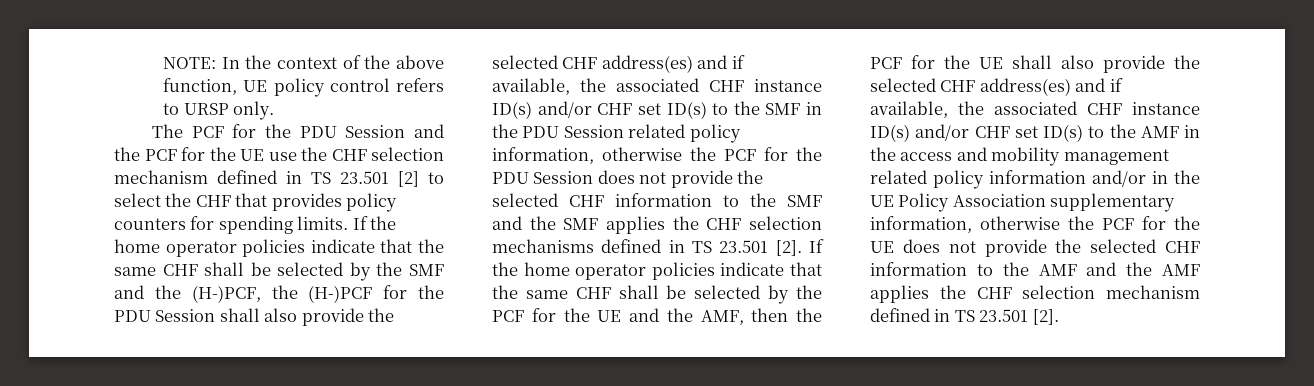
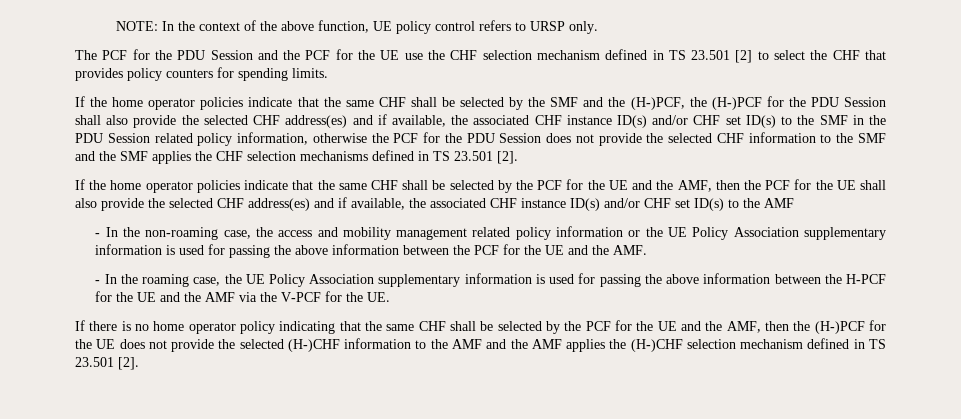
- The PCF for the PDU Session and the PCF for the UE use the CHF selection mechanism defined in TS 23.501 [2] to select the CHF that provides policy counters for spending limits. If the home operator policies indicate that the same CHF shall be selected by the SMF and the (H-)PCF, the (H-)PCF for the PDU Session shall also provide the selected CHF address(es) and if available, the associated CHF instance ID(s) and/or CHF set ID(s) to the SMF in the PDU Session related policy information, otherwise the PCF for the PDU Session does not provide the selected CHF information to the SMF and the SMF applies the CHF selection mechanisms defined in TS 23.501 [2]. If the home operator policies indicate that the same CHF shall be selected by the PCF for the UE and the AMF, then the PCF for the UE shall also provide the selected CHF address(es) and if available, the associated CHF instance ID(s) and/or CHF set ID(s) to the AMF in the access and mobility management related policy information and/or in the UE Policy Association supplementary information, otherwise the PCF for the UE does not provide the selected CHF information to the AMF and the AMF applies the CHF selection mechanism defined in TS 23.501 [2].
+ The PCF for the PDU Session and the PCF for the UE use the CHF selection mechanism defined in TS 23.501 [2] to select the CHF that provides policy counters for spending limits.
+ If the home operator policies indicate that the same CHF shall be selected by the SMF and the (H-)PCF, the (H-)PCF for the PDU Session shall also provide the selected CHF address(es) and if available, the associated CHF instance ID(s) and/or CHF set ID(s) to the SMF in the PDU Session related policy information, otherwise the PCF for the PDU Session does not provide the selected CHF information to the SMF and the SMF applies the CHF selection mechanisms defined in TS 23.501 [2].
+ If the home operator policies indicate that the same CHF shall be selected by the PCF for the UE and the AMF, then the PCF for the UE shall also provide the selected CHF address(es) and if available, the associated CHF instance ID(s) and/or CHF set ID(s) to the AMF
+ - In the non-roaming case, the access and mobility management related policy information or the UE Policy Association supplementary information is used for passing the above information between the PCF for the UE and the AMF.
+ - In the roaming case, the UE Policy Association supplementary information is used for passing the above information between the H-PCF for the UE and the AMF via the V-PCF for the UE.
+ If there is no home operator policy indicating that the same CHF shall be selected by the PCF for the UE and the AMF, then the (H-)PCF for the UE does not provide the selected (H-)CHF information to the AMF and the AMF applies the (H-)CHF selection mechanism defined in TS 23.501 [2].

